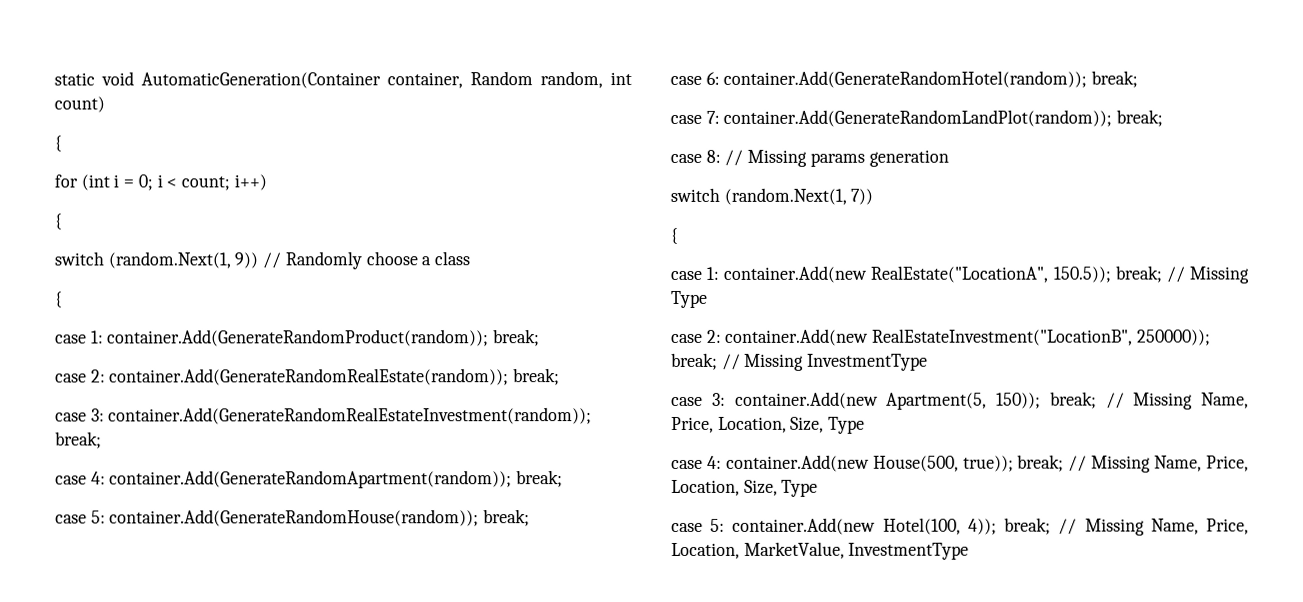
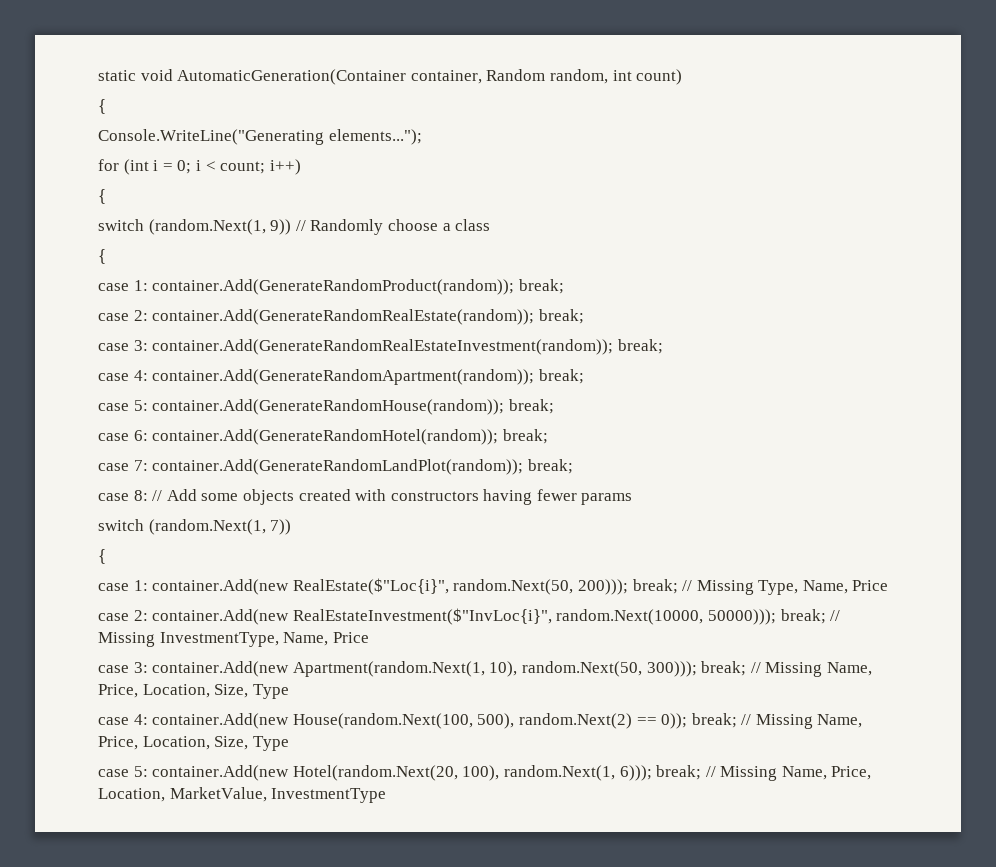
+ Console.WriteLine("Generating elements...");
- case 8: // Missing params generation
+ case 8: // Add some objects created with constructors having fewer params
- case 1: container.Add(new RealEstate("LocationA", 150.5)); break; // Missing Type
- case 2: container.Add(new RealEstateInvestment("LocationB", 250000)); break; // Missing InvestmentType
+ case 1: container.Add(new RealEstate($"Loc{i}", random.Next(50, 200))); break; // Missing Type, Name, Price
+ case 2: container.Add(new RealEstateInvestment($"InvLoc{i}", random.Next(10000, 50000))); break; // Missing InvestmentType, Name, Price
- case 3: container.Add(new Apartment(5, 150)); break; // Missing Name, Price, Location, Size, Type
+ case 3: container.Add(new Apartment(random.Next(1, 10), random.Next(50, 300))); break; // Missing Name, Price, Location, Size, Type
- case 4: container.Add(new House(500, true)); break; // Missing Name, Price, Location, Size, Type
+ case 4: container.Add(new House(random.Next(100, 500), random.Next(2) == 0)); break; // Missing Name, Price, Location, Size, Type
- case 5: container.Add(new Hotel(100, 4)); break; // Missing Name, Price, Location, MarketValue, InvestmentType
+ case 5: container.Add(new Hotel(random.Next(20, 100), random.Next(1, 6))); break; // Missing Name, Price, Location, MarketValue, InvestmentType

